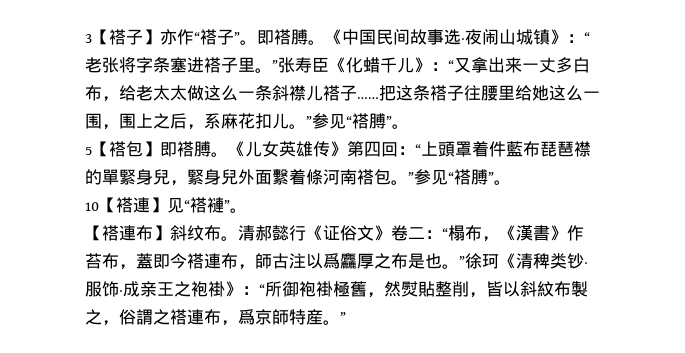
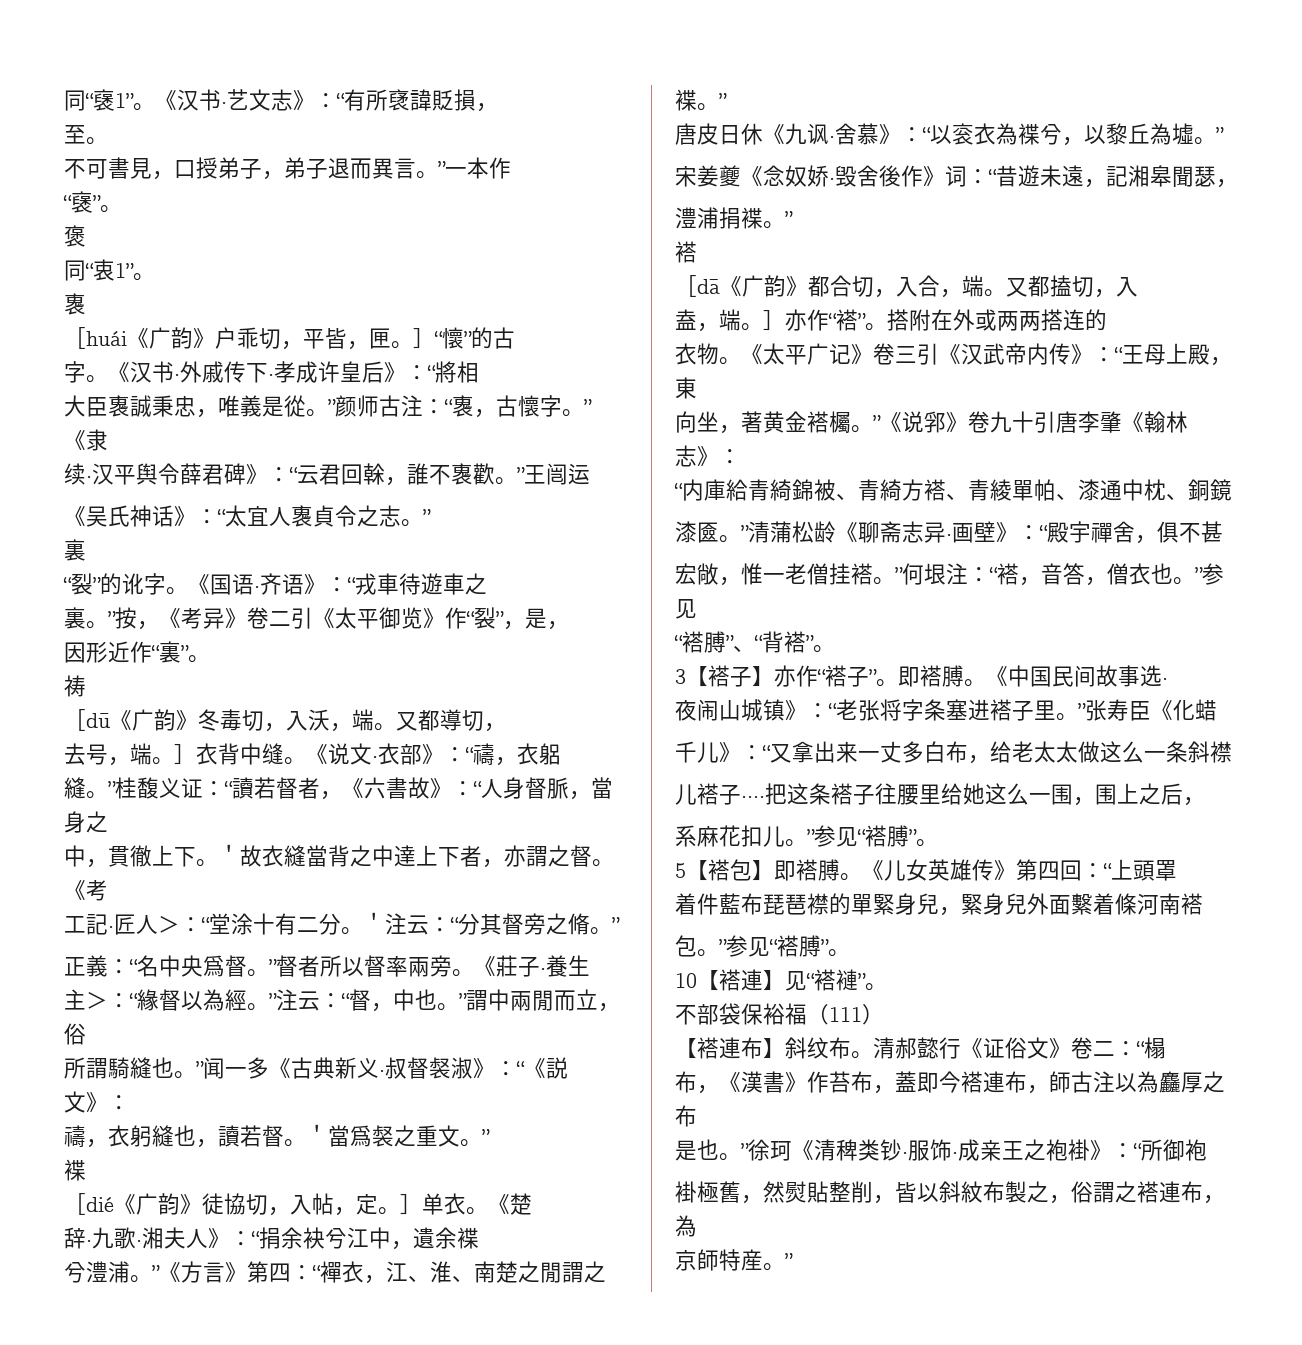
+ 同“襃1”。《汉书·艺文志》：“有所裦諱貶損，
+ 至。
+ 不可書見，口授弟子，弟子退而異言。”一本作
+ “襃”。
+ 褒
+ 同“衷1”。
+ 褢
+ ［huái《广韵》户乖切，平皆，匣。］“懷”的古
+ 字。《汉书·外戚传下·孝成许皇后》：“將相
+ 大臣褢誠秉忠，唯義是從。”颜师古注：“褢，古懷字。”《隶
+ 续·汉平舆令薛君碑》：“云君回榦，誰不褢歡。”王闿运
+ 《吴氏神话》：“太宜人褢貞令之志。”
+ 裏
+ “裂”的讹字。《国语·齐语》：“戎車待遊車之
+ 裏。”按，《考异》卷二引《太平御览》作“裂”，是，
+ 因形近作“裏”。
+ 祷
+ ［dū《广韵》冬毒切，入沃，端。又都導切，
+ 去号，端。］衣背中缝。《说文·衣部》：“禱，衣躳
+ 縫。”桂馥义证：“讀若督者，《六書故》：“人身督脈，當身之
+ 中，貫徹上下。＇故衣縫當背之中達上下者，亦謂之督。《考
+ 工記·匠人＞：“堂涂十有二分。＇注云：“分其督旁之脩。”
+ 正義：“名中央爲督。”督者所以督率兩旁。《莊子·養生
+ 主＞：“緣督以為經。”注云：“督，中也。”謂中兩閒而立，俗
+ 所謂騎縫也。”闻一多《古典新义·叔督裻淑》：“《説文》：
+ 禱，衣躬縫也，讀若督。＇當爲裻之重文。”
+ 褋
+ ［dié《广韵》徒協切，入帖，定。］单衣。《楚
+ 辞·九歌·湘夫人》：“捐余袂兮江中，遺余褋
+ 兮澧浦。”《方言》第四：“襌衣，江、淮、南楚之閒謂之褋。”
+ 唐皮日休《九讽·舍慕》：“以衮衣為褋兮，以黎丘為墟。”
+ 宋姜夔《念奴娇·毁舍後作》词：“昔遊未遠，記湘皋聞瑟，
+ 澧浦捐褋。”
+ 褡
+ ［dā《广韵》都合切，入合，端。又都搕切，入
+ 盍，端。］亦作“褡”。搭附在外或两两搭连的
+ 衣物。《太平广记》卷三引《汉武帝内传》：“王母上殿，東
+ 向坐，著黄金褡欘。”《说郛》卷九十引唐李肇《翰林志》：
+ “内庫給青綺錦被、青綺方褡、青綾單帕、漆通中枕、銅鏡
+ 漆匳。”清蒲松龄《聊斋志异·画壁》：“殿宇禪舍，俱不甚
+ 宏敞，惟一老僧挂褡。”何垠注：“褡，音答，僧衣也。”参见
+ “褡膊”、“背褡”。
- 《中国民间故事选·夜闹山城镇》：“老张将字条塞进褡子里。”张寿臣《化蜡千儿》：“又拿出来一丈多白布，给老太太做这么一条斜襟儿褡子……把这条褡子往腰里给她这么一围，围上之后，系麻花扣儿。”参见“褡膊”。
+ 《中国民间故事选·
+ 夜闹山城镇》：“老张将字条塞进褡子里。”张寿臣《化蜡
+ 千儿》：“又拿出来一丈多白布，给老太太做这么一条斜襟
+ 儿褡子····把这条褡子往腰里给她这么一围，围上之后，
+ 系麻花扣儿。”参见“褡膊”。
- 《儿女英雄传》第四回：“上頭罩着件藍布琵琶襟的單緊身兒，緊身兒外面繫着條河南褡包。”参见“褡膊”。
+ 《儿女英雄传》第四回：“上頭罩
+ 着件藍布琵琶襟的單緊身兒，緊身兒外面繫着條河南褡
+ 包。”参见“褡膊”。
+ 不部袋保裕福（111）
- 清郝懿行《证俗文》卷二：“榻布，《漢書》作苔布，蓋即今褡連布，師古注以爲麤厚之布是也。”徐珂《清稗类钞·服饰·成亲王之袍褂》：“所御袍褂極舊，然熨貼整削，皆以斜紋布製之，俗謂之褡連布，爲京師特産。”
+ 清郝懿行《证俗文》卷二：“榻
+ 布，《漢書》作苔布，蓋即今褡連布，師古注以為麤厚之布
+ 是也。”徐珂《清稗类钞·服饰·成亲王之袍褂》：“所御袍
+ 褂極舊，然熨貼整削，皆以斜紋布製之，俗謂之褡連布，為
+ 京師特産。”

